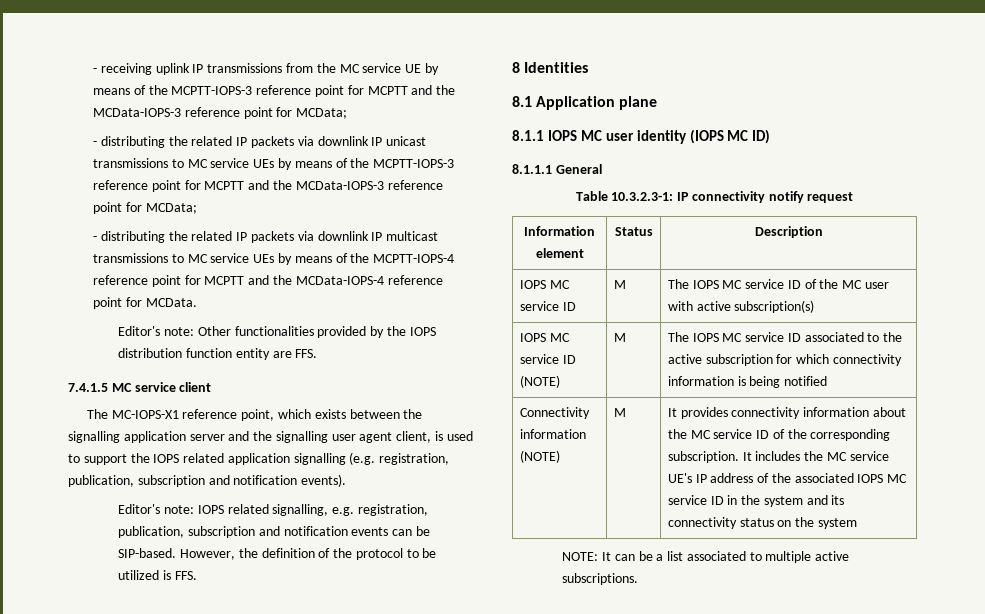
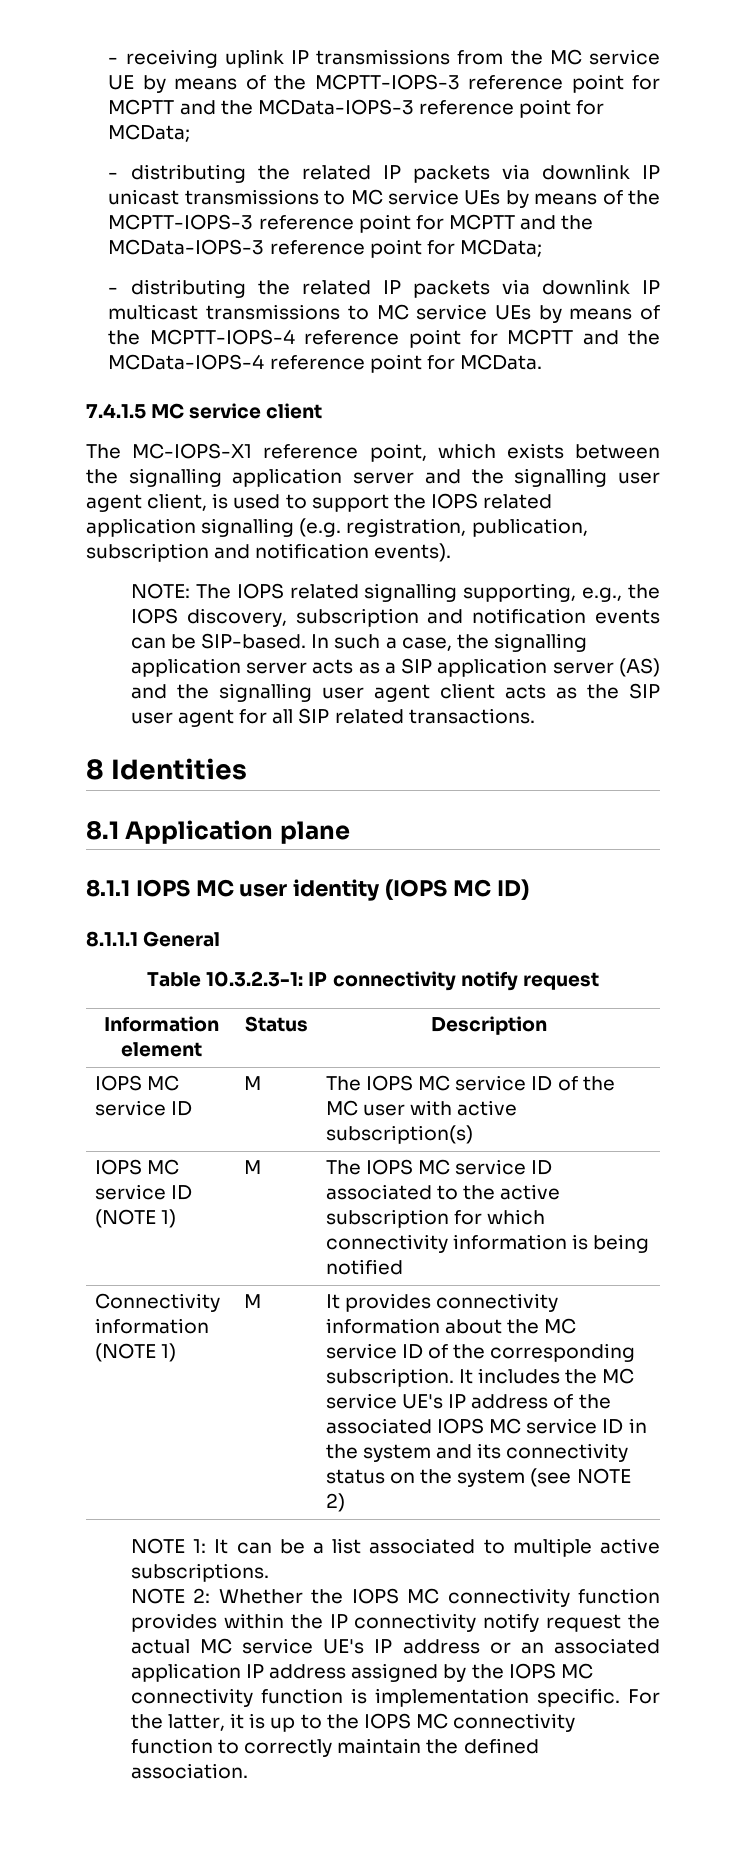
- Editor's note: Other functionalities provided by the IOPS distribution function entity are FFS.
- Editor's note: IOPS related signalling, e.g. registration, publication, subscription and notification events can be SIP-based.
+ NOTE: The IOPS related signalling supporting, e.g., the IOPS discovery, subscription and notification events can be SIP-based.
- However, the definition of the protocol to be utilized is FFS.
+ In such a case, the signalling application server acts as a SIP application server (AS) and the signalling user agent client acts as the SIP user agent for all SIP related transactions.
- IOPS MC service ID (NOTE) | M | The IOPS MC service ID associated to the active subscription for which connectivity information is being notified
+ IOPS MC service ID (NOTE 1) | M | The IOPS MC service ID associated to the active subscription for which connectivity information is being notified
- Connectivity information (NOTE)
+ Connectivity information (NOTE 1)
- It includes the MC service UE's IP address of the associated IOPS MC service ID in the system and its connectivity status on the system
- NOTE: It can be a list associated to multiple active subscriptions.
+ It includes the MC service UE's IP address of the associated IOPS MC service ID in the system and its connectivity status on the system (see NOTE 2)
+ NOTE 1: It can be a list associated to multiple active subscriptions.
+ NOTE 2: Whether the IOPS MC connectivity function provides within the IP connectivity notify request the actual MC service UE's IP address or an associated application IP address assigned by the IOPS MC connectivity function is implementation specific. For the latter, it is up to the IOPS MC connectivity function to correctly maintain the defined association.

